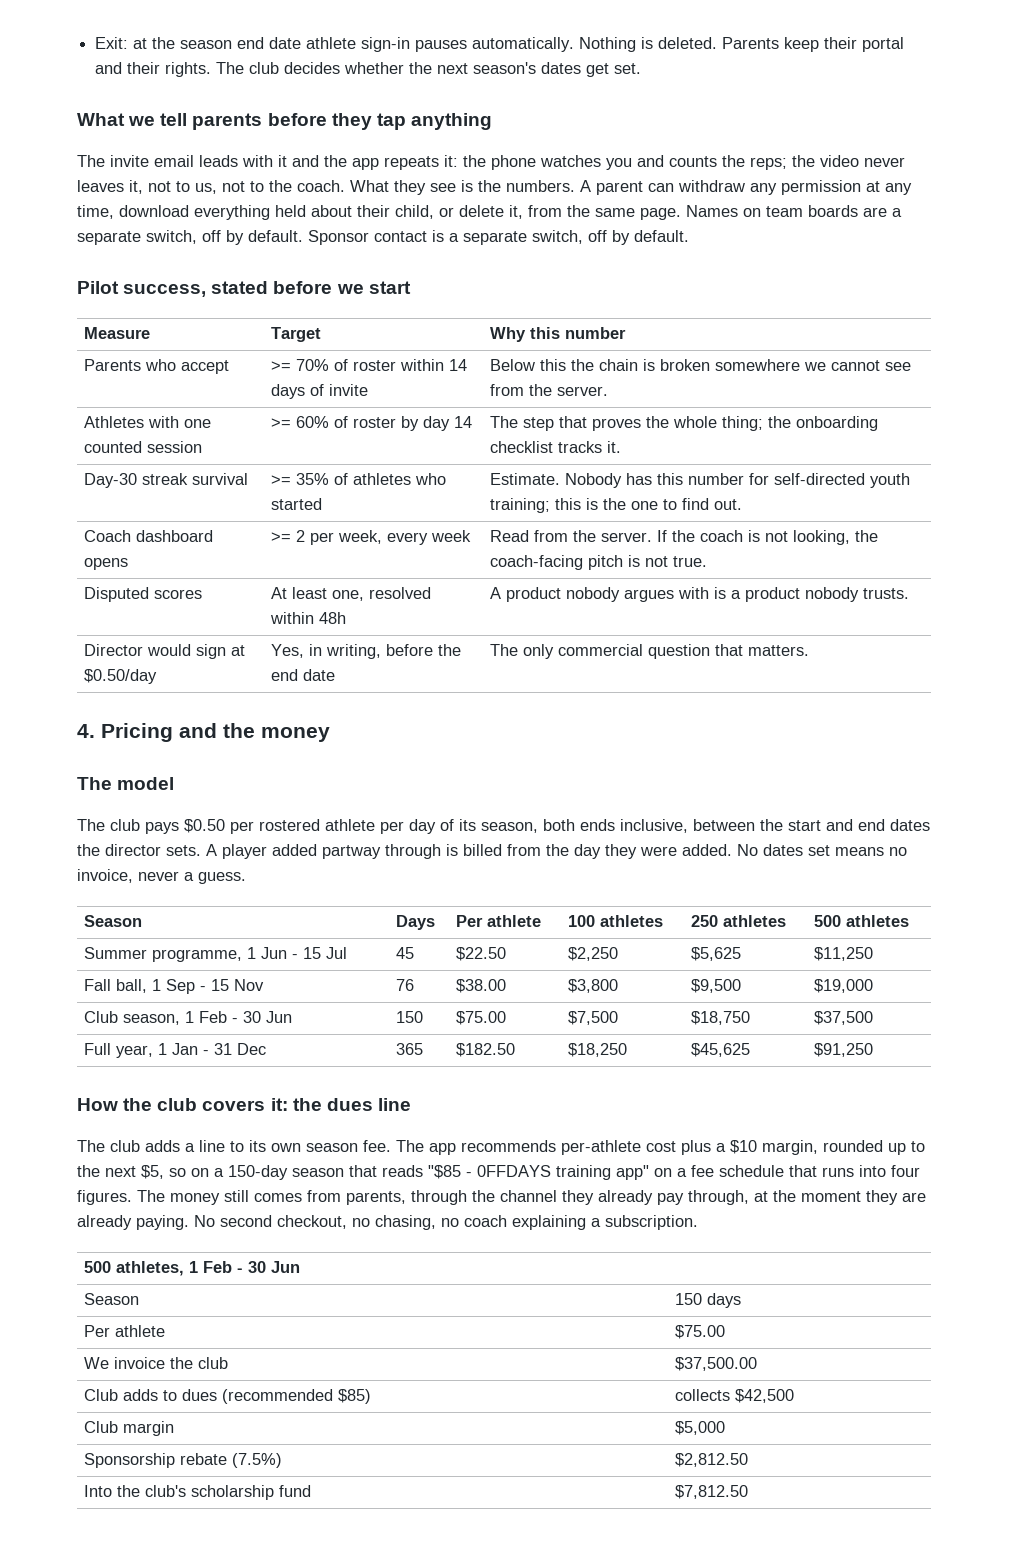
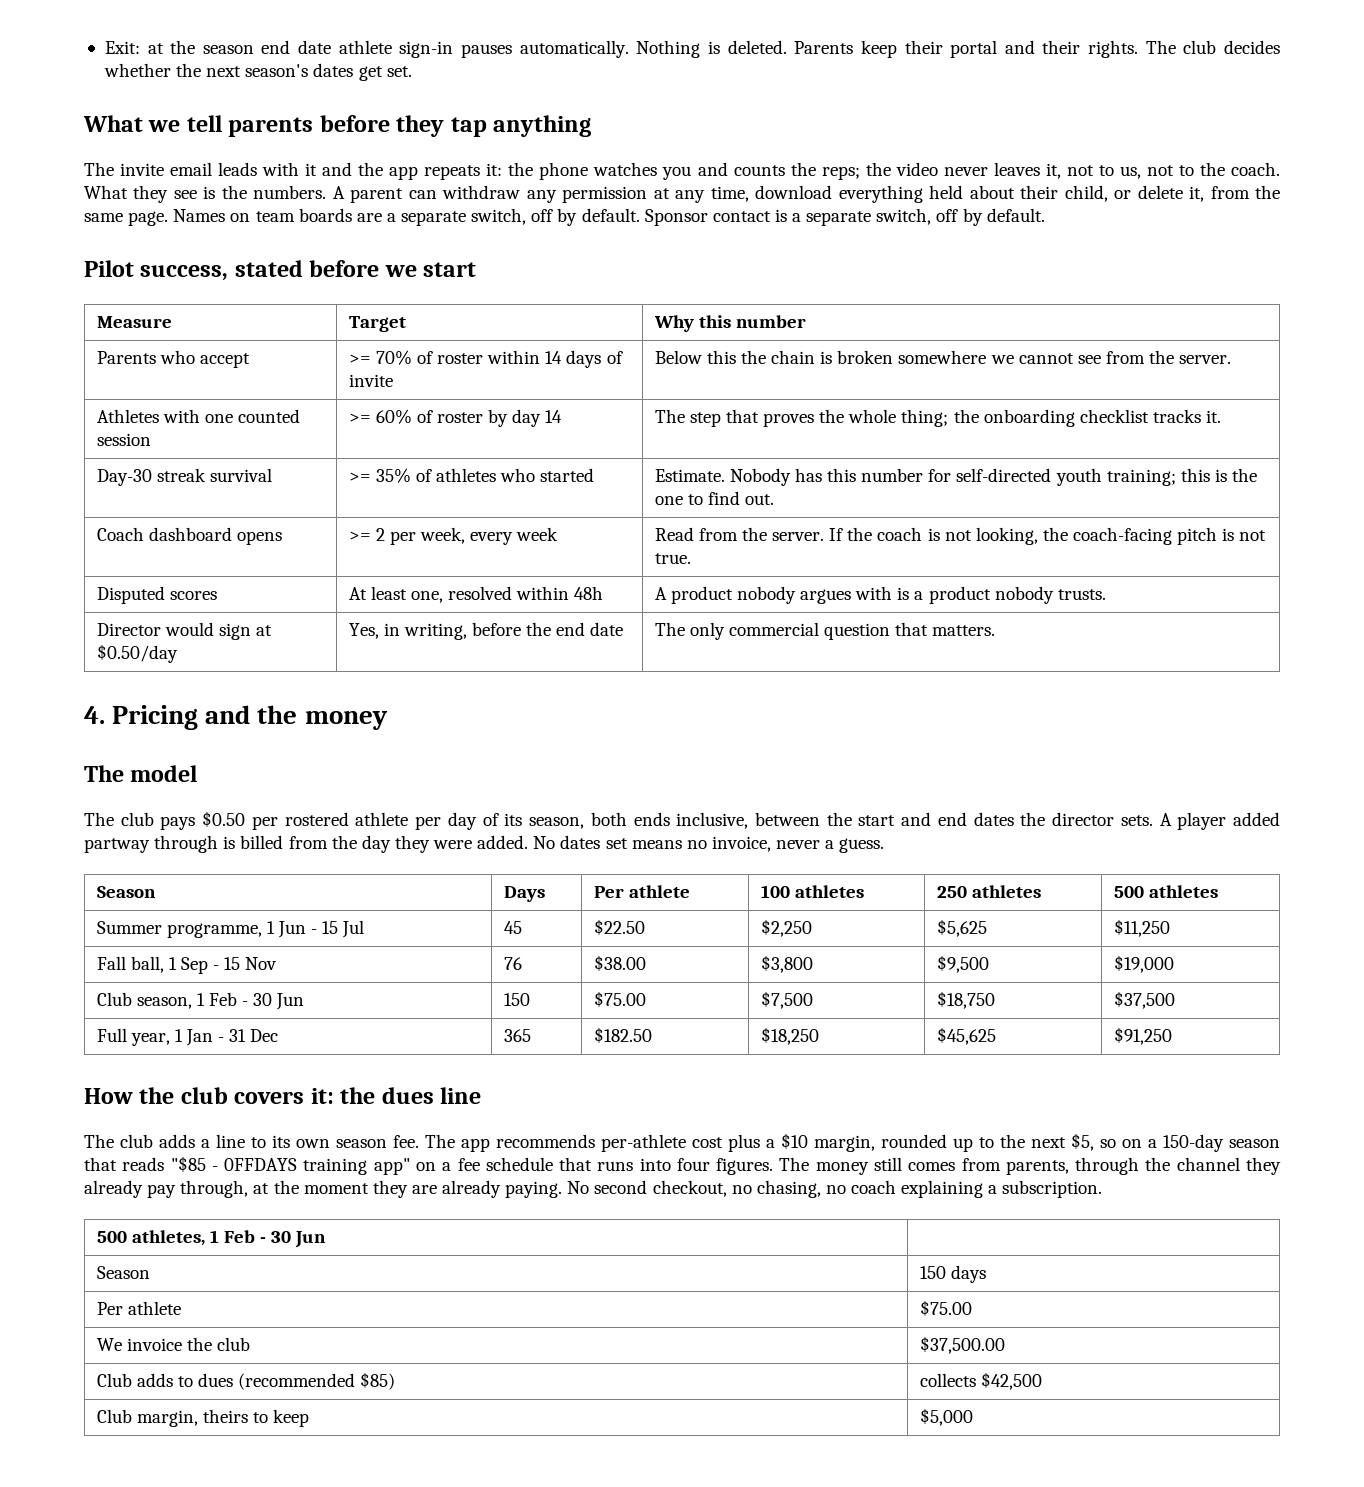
- Club margin | $5,000
- Sponsorship rebate (7.5%) | $2,812.50
- Into the club's scholarship fund | $7,812.50
+ Club margin, theirs to keep | $5,000

